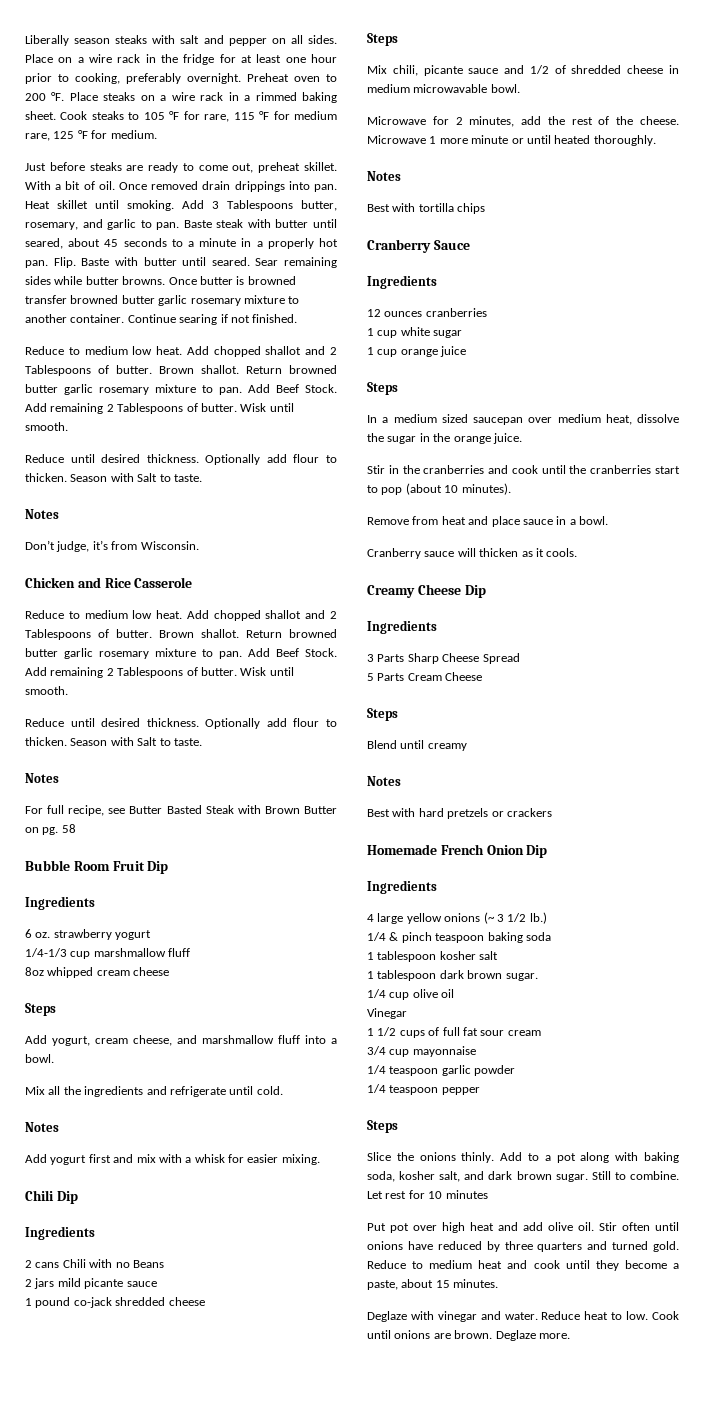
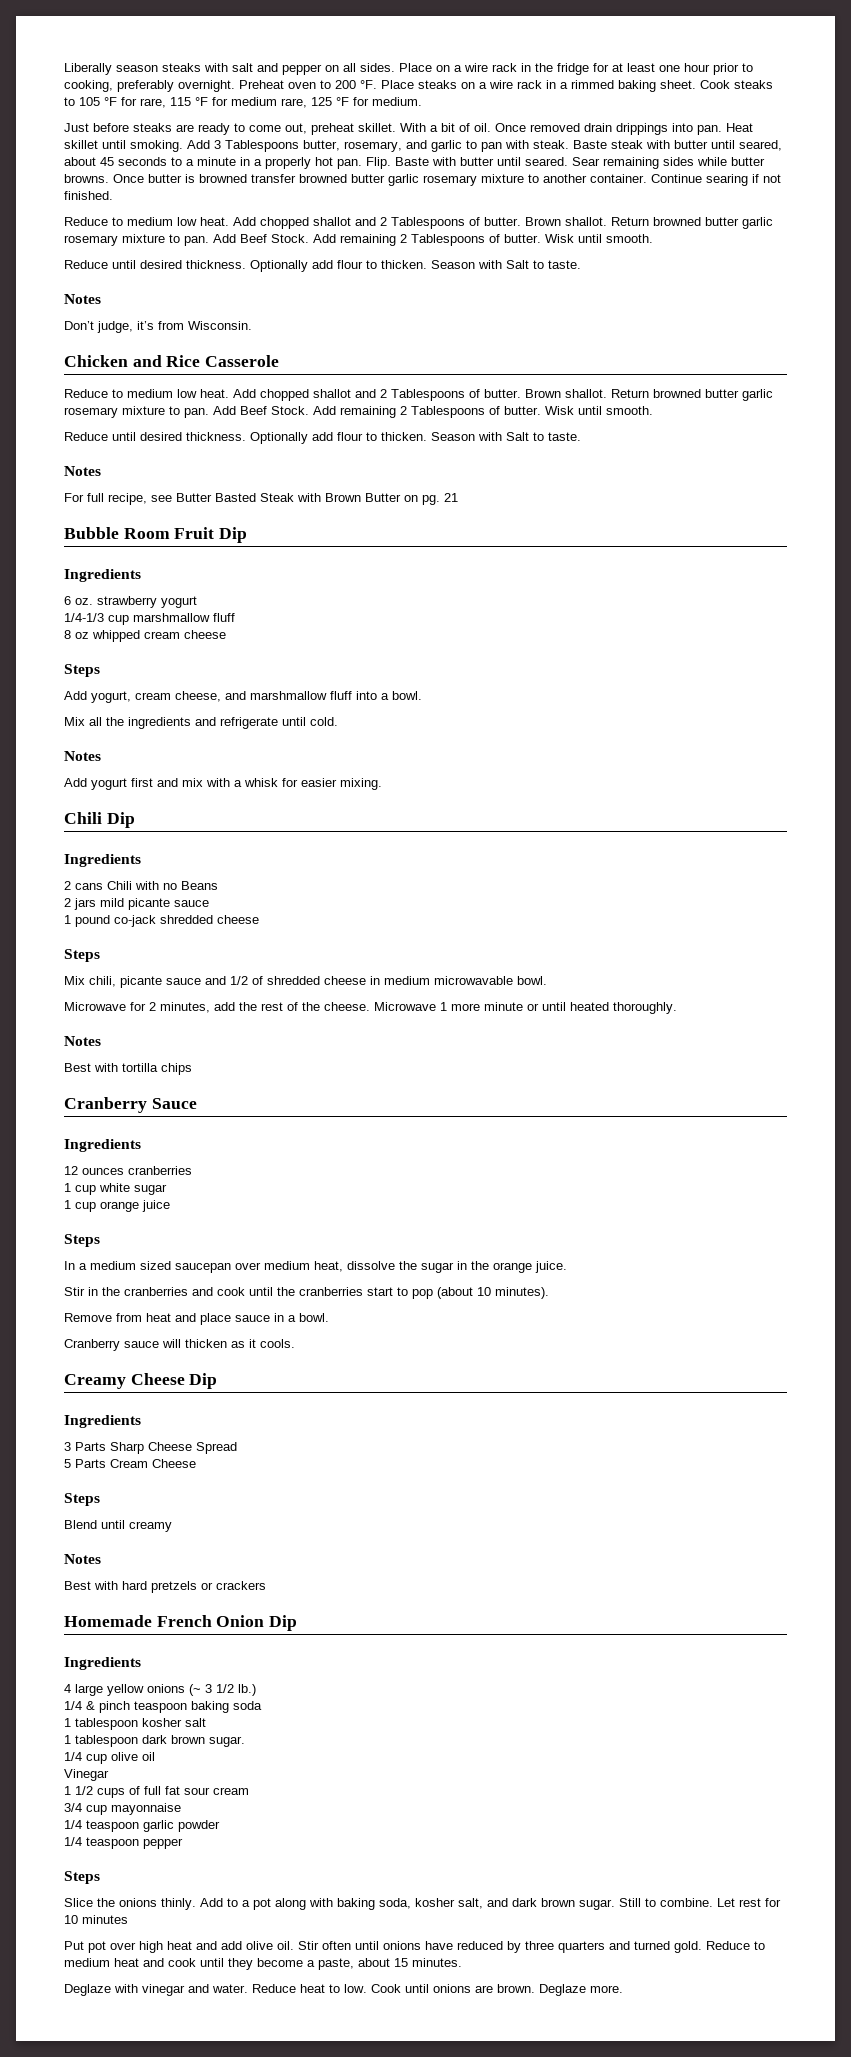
- Add 3 Tablespoons butter, rosemary, and garlic to pan.
+ Add 3 Tablespoons butter, rosemary, and garlic to pan with steak.
- 58
+ 21
- 8oz whipped cream cheese
+ 8 oz whipped cream cheese

